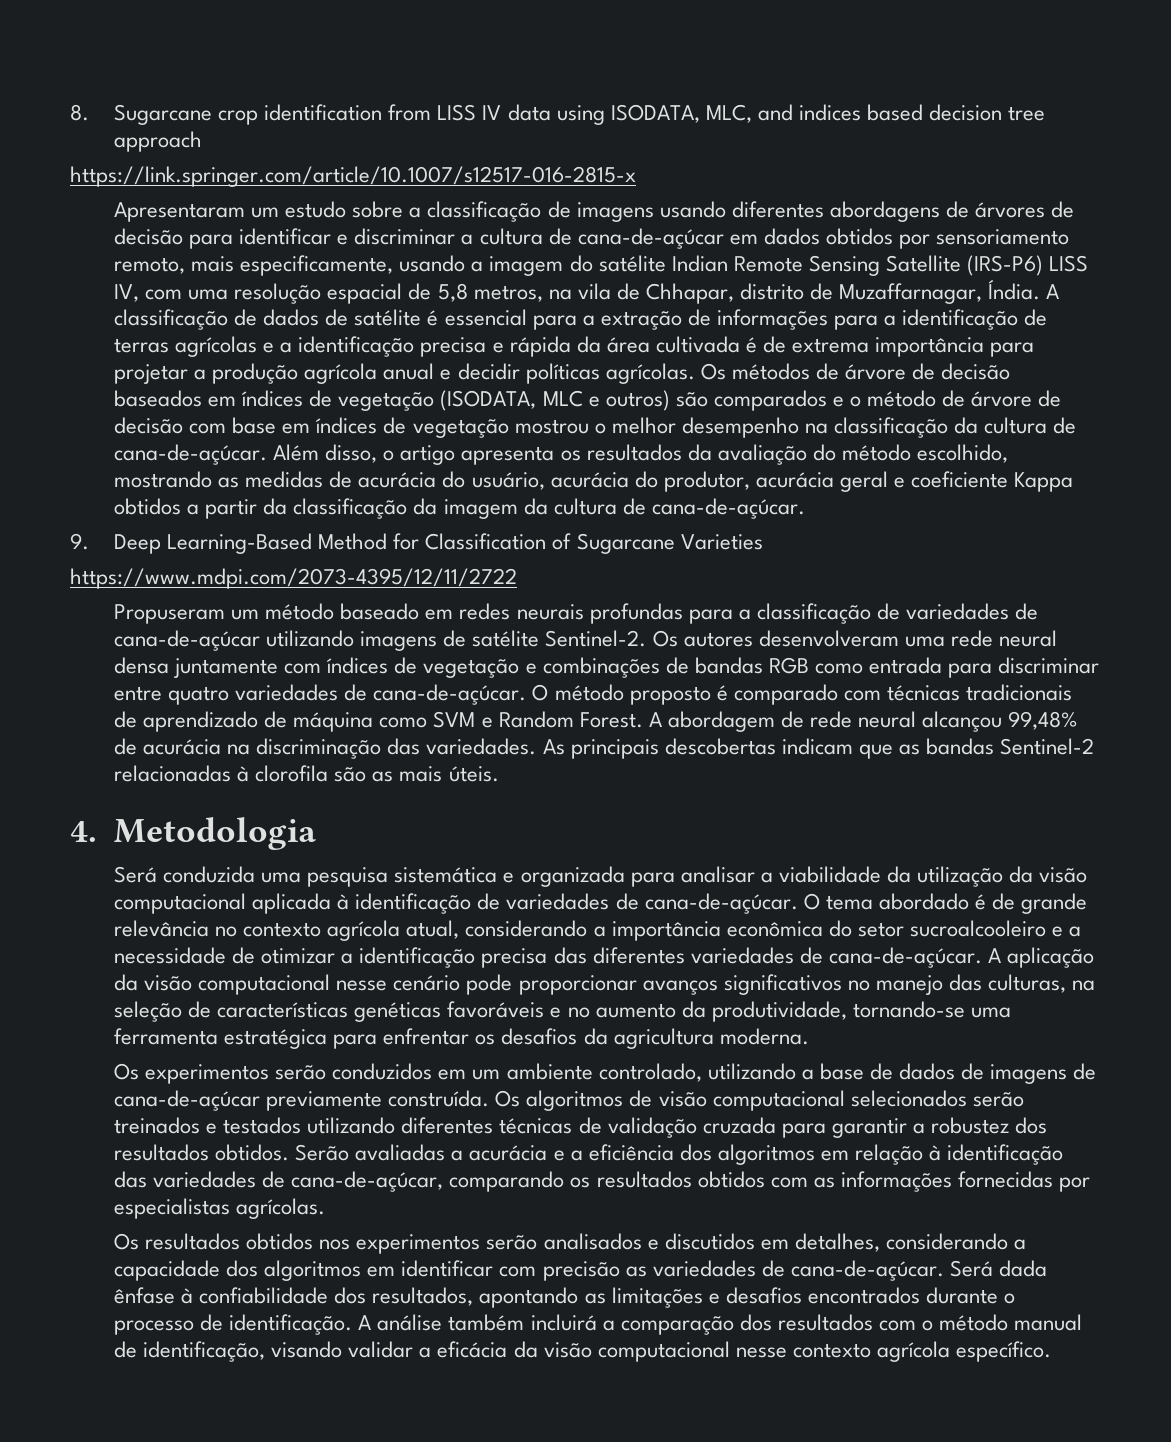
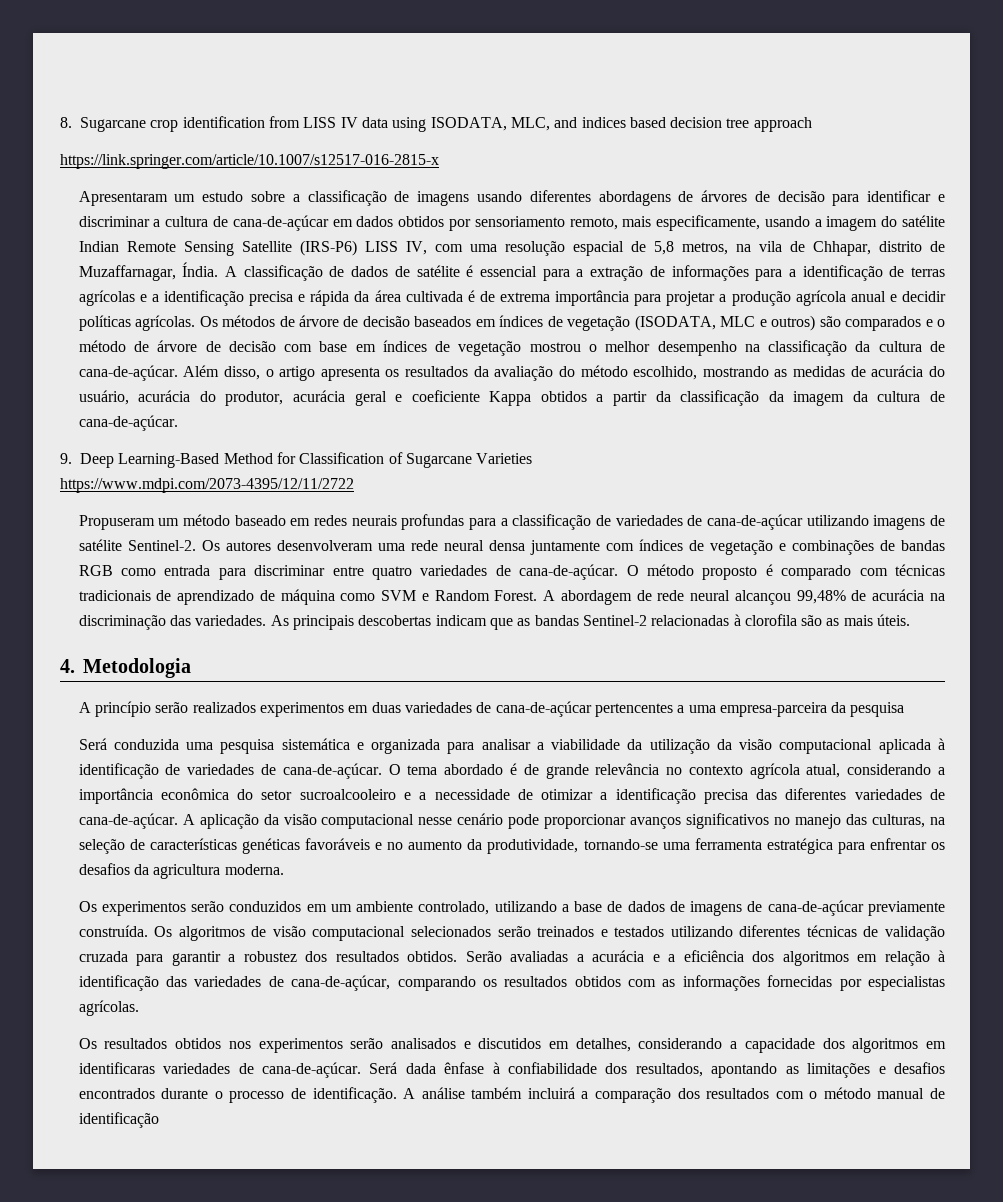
+ A princípio serão realizados experimentos em duas variedades de cana-de-açúcar pertencentes a uma empresa-parceira da pesquisa
- Os resultados obtidos nos experimentos serão analisados e discutidos em detalhes, considerando a capacidade dos algoritmos em identificar com precisão as variedades de cana-de-açúcar.
+ Os resultados obtidos nos experimentos serão analisados e discutidos em detalhes, considerando a capacidade dos algoritmos em identificaras variedades de cana-de-açúcar.
- A análise também incluirá a comparação dos resultados com o método manual de identificação, visando validar a eficácia da visão computacional nesse contexto agrícola específico.
+ A análise também incluirá a comparação dos resultados com o método manual de identificação

